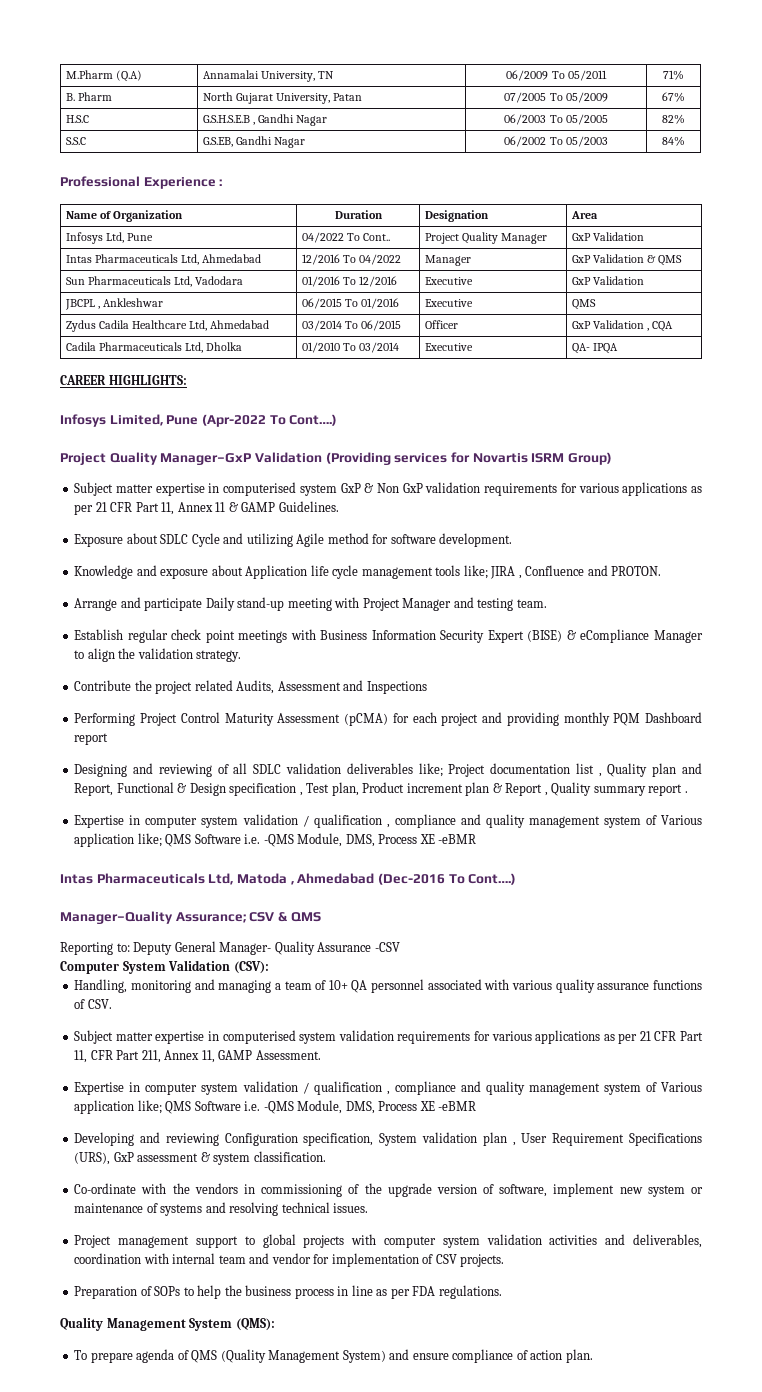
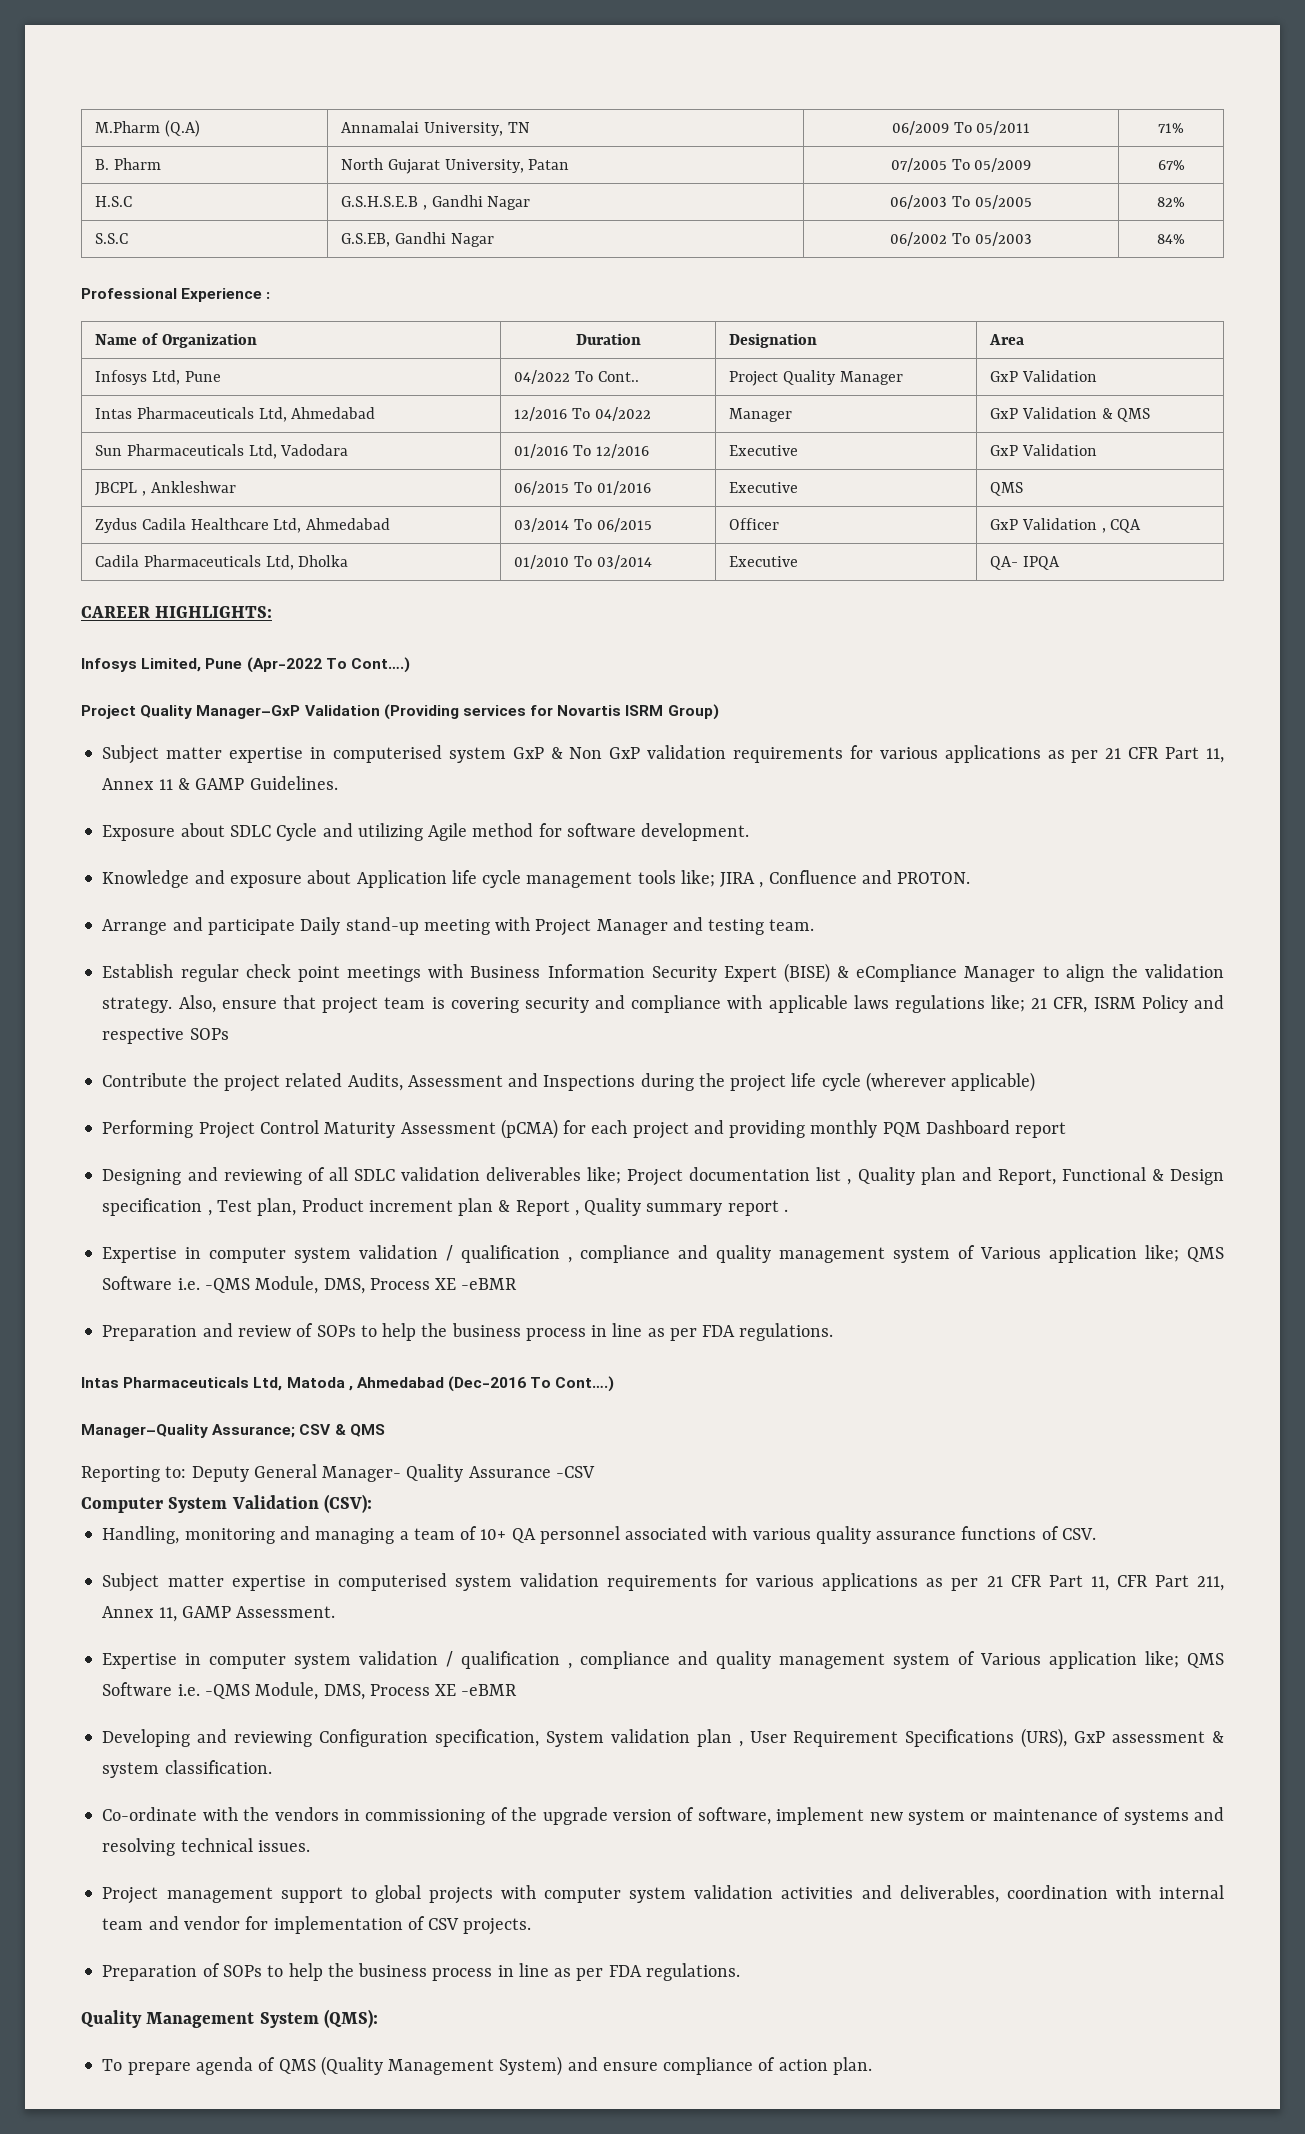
+ Also, ensure that project team is covering security and compliance with applicable laws regulations like; 21 CFR, ISRM Policy and respective SOPs
- Contribute the project related Audits, Assessment and Inspections
+ Contribute the project related Audits, Assessment and Inspections during the project life cycle (wherever applicable)
+ Preparation and review of SOPs to help the business process in line as per FDA regulations.

